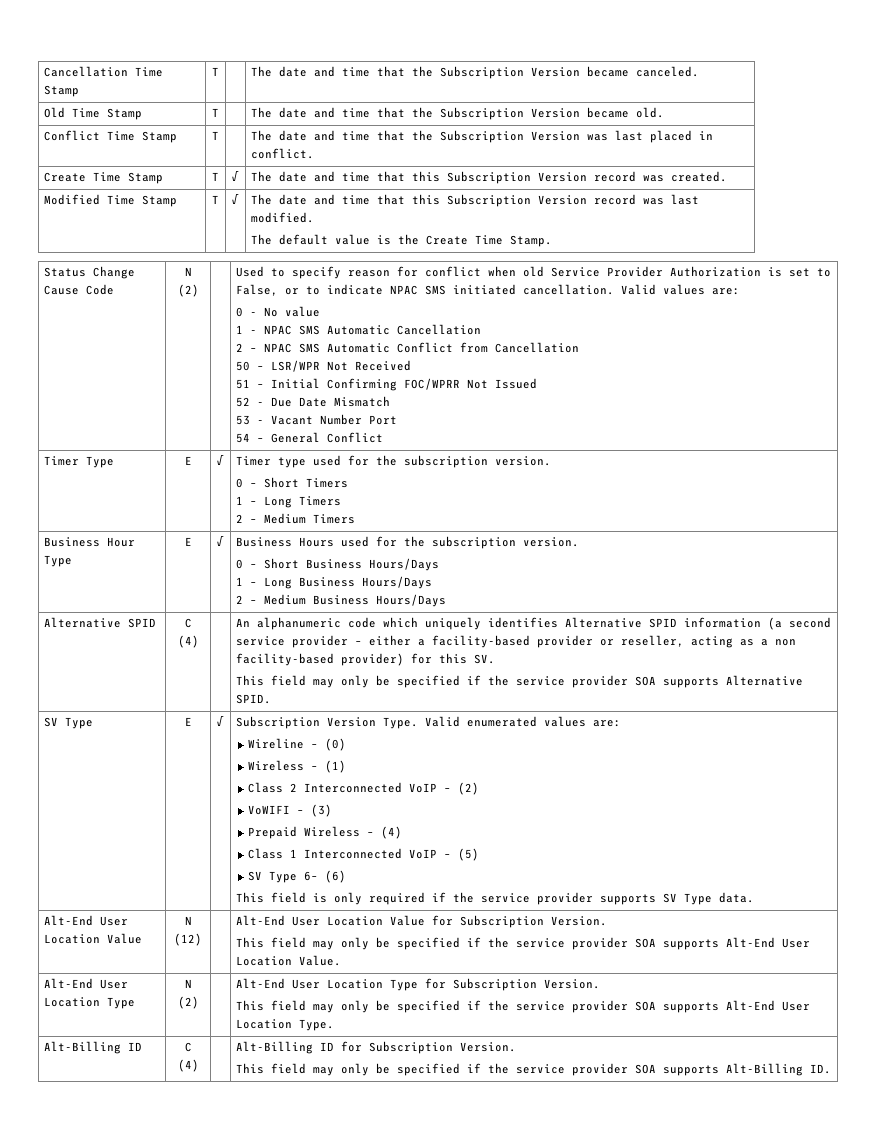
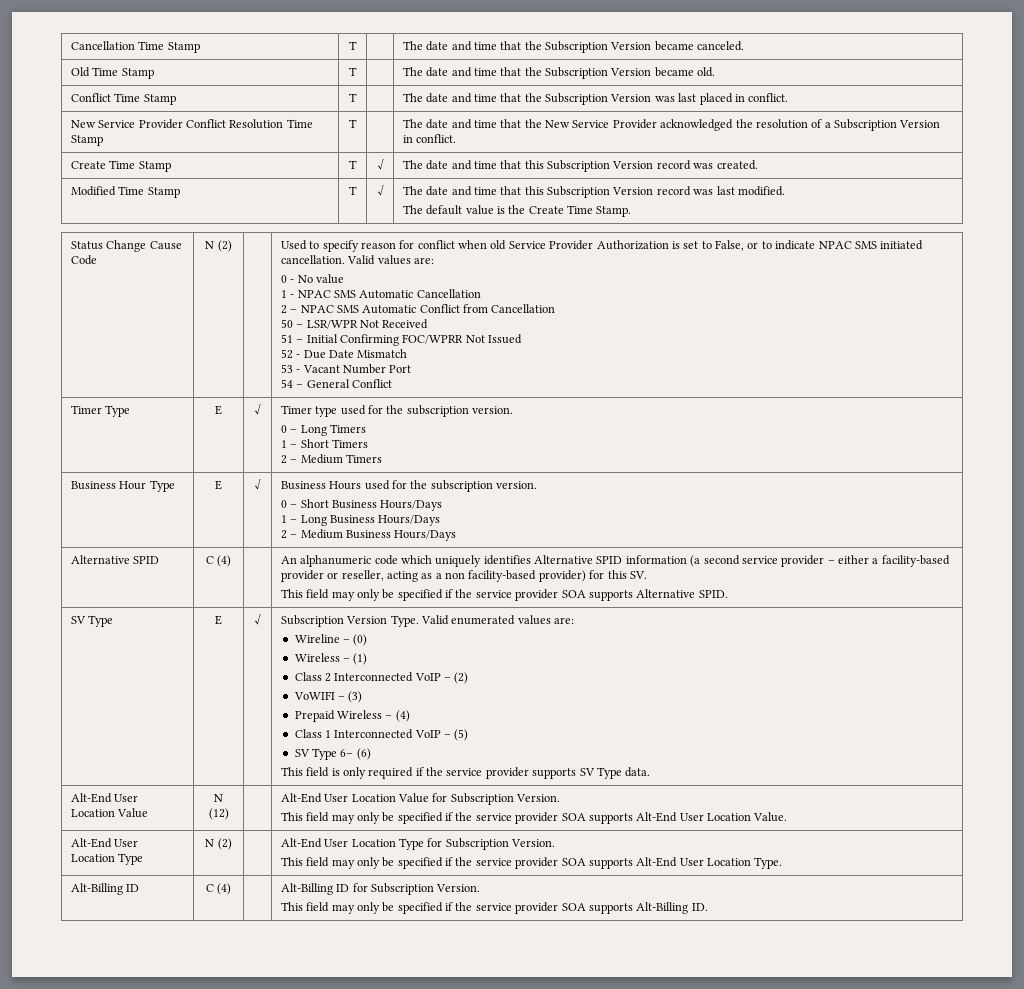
+ New Service Provider Conflict Resolution Time Stamp | T | | The date and time that the New Service Provider acknowledged the resolution of a Subscription Version in conflict.
  Timer Type | E | √ | Timer type used for the subscription version.
- 0 – Short Timers
- 1 – Long Timers
+ 0 – Long Timers
+ 1 – Short Timers

